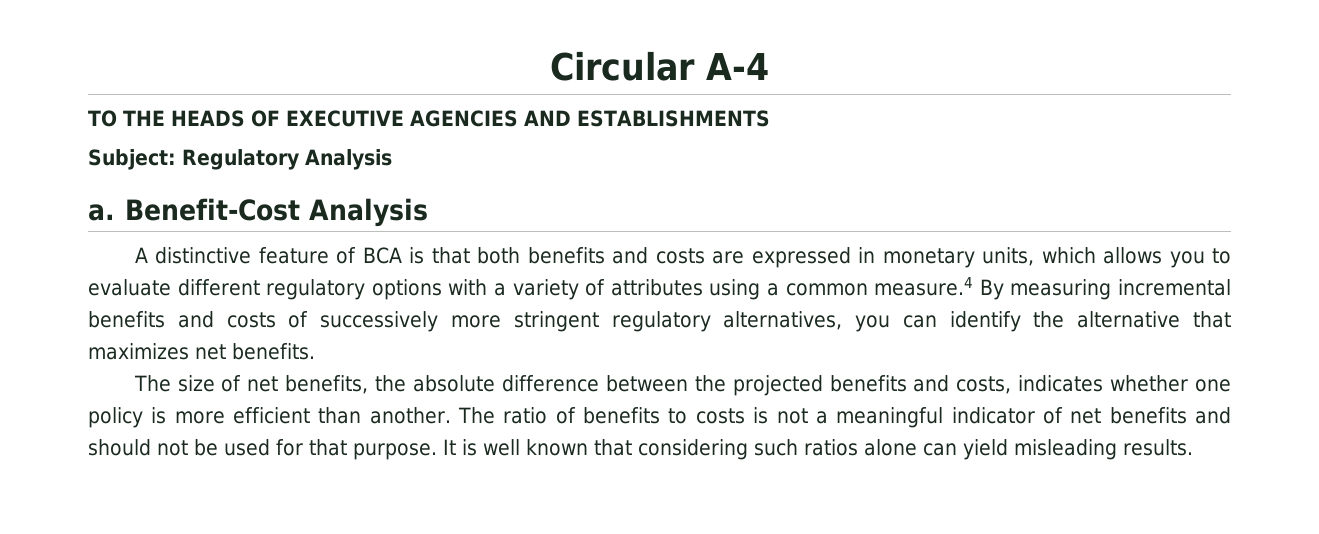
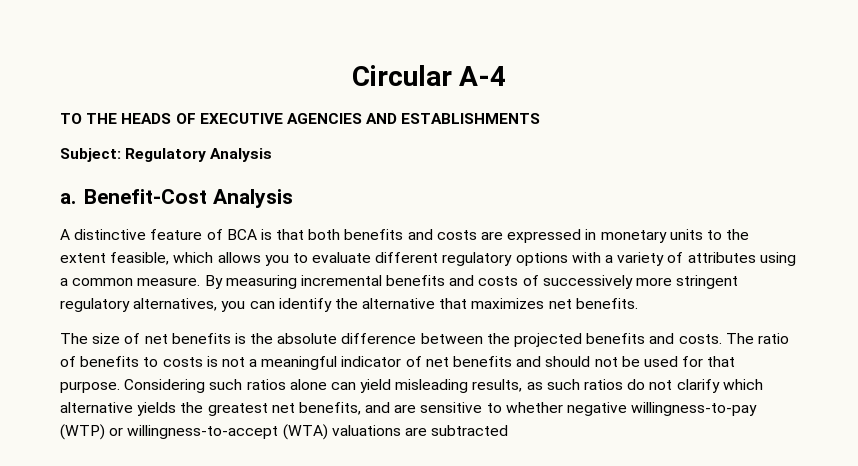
- A distinctive feature of BCA is that both benefits and costs are expressed in monetary units, which allows you to evaluate different regulatory options with a variety of attributes using a common measure.4 By measuring incremental benefits and costs of successively more stringent regulatory alternatives, you can identify the alternative that maximizes net benefits.
+ A distinctive feature of BCA is that both benefits and costs are expressed in monetary units to the extent feasible, which allows you to evaluate different regulatory options with a variety of attributes using a common measure. By measuring incremental benefits and costs of successively more stringent regulatory alternatives, you can identify the alternative that maximizes net benefits.
- The size of net benefits, the absolute difference between the projected benefits and costs, indicates whether one policy is more efficient than another.
+ The size of net benefits is the absolute difference between the projected benefits and costs.
- It is well known that considering such ratios alone can yield misleading results.
+ Considering such ratios alone can yield misleading results, as such ratios do not clarify which alternative yields the greatest net benefits, and are sensitive to whether negative willingness-to-pay (WTP) or willingness-to-accept (WTA) valuations are subtracted

